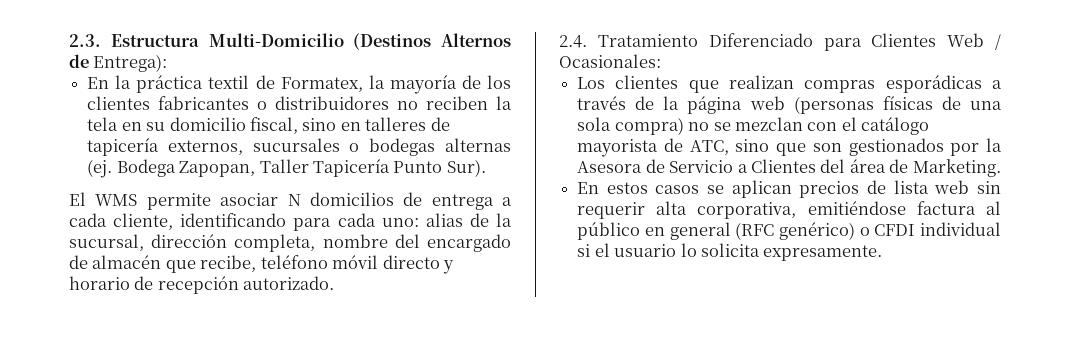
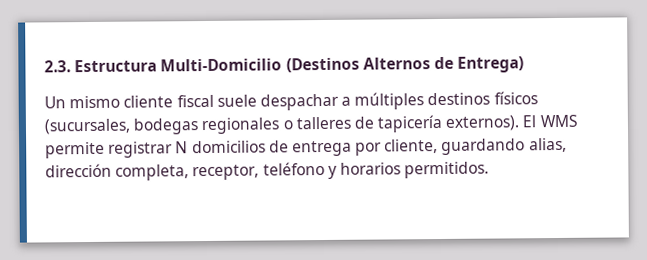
- 2.3. Estructura Multi-Domicilio (Destinos Alternos de Entrega):
- En la práctica textil de Formatex, la mayoría de los clientes fabricantes o distribuidores no reciben la tela en su domicilio fiscal, sino en talleres de tapicería externos, sucursales o bodegas alternas (ej. Bodega Zapopan, Taller Tapicería Punto Sur).
- El WMS permite asociar N domicilios de entrega a cada cliente, identificando para cada uno: alias de la sucursal, dirección completa, nombre del encargado de almacén que recibe, teléfono móvil directo y horario de recepción autorizado.
- 2.4. Tratamiento Diferenciado para Clientes Web / Ocasionales:
- Los clientes que realizan compras esporádicas a través de la página web (personas físicas de una sola compra) no se mezclan con el catálogo mayorista de ATC, sino que son gestionados por la Asesora de Servicio a Clientes del área de Marketing.
- En estos casos se aplican precios de lista web sin requerir alta corporativa, emitiéndose factura al público en general (RFC genérico) o CFDI individual si el usuario lo solicita expresamente.
+ 2.3. Estructura Multi-Domicilio (Destinos Alternos de Entrega)
+ Un mismo cliente fiscal suele despachar a múltiples destinos físicos (sucursales, bodegas regionales o talleres de tapicería externos). El WMS permite registrar N domicilios de entrega por cliente, guardando alias, dirección completa, receptor, teléfono y horarios permitidos.

